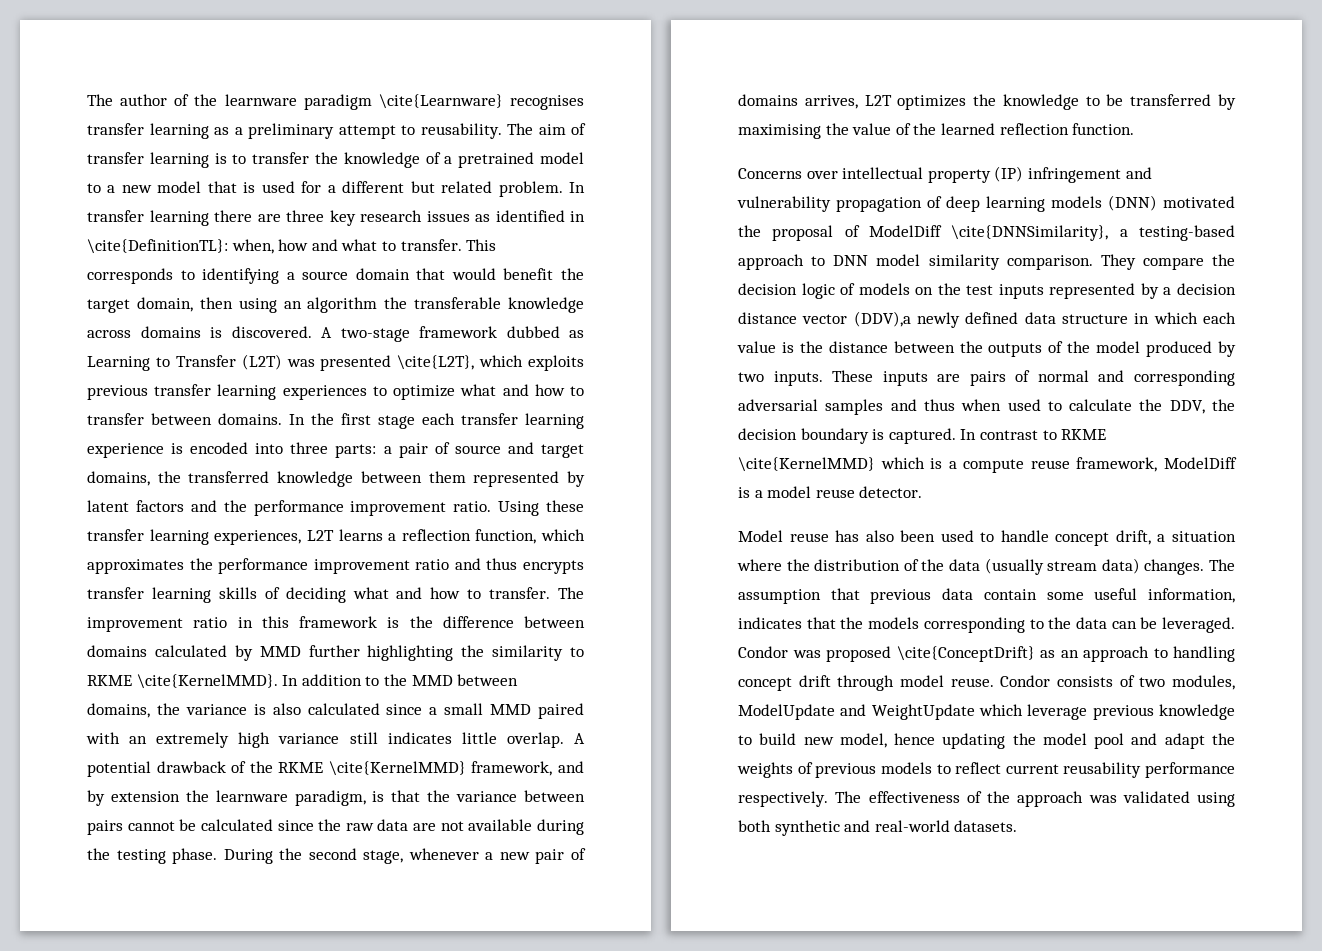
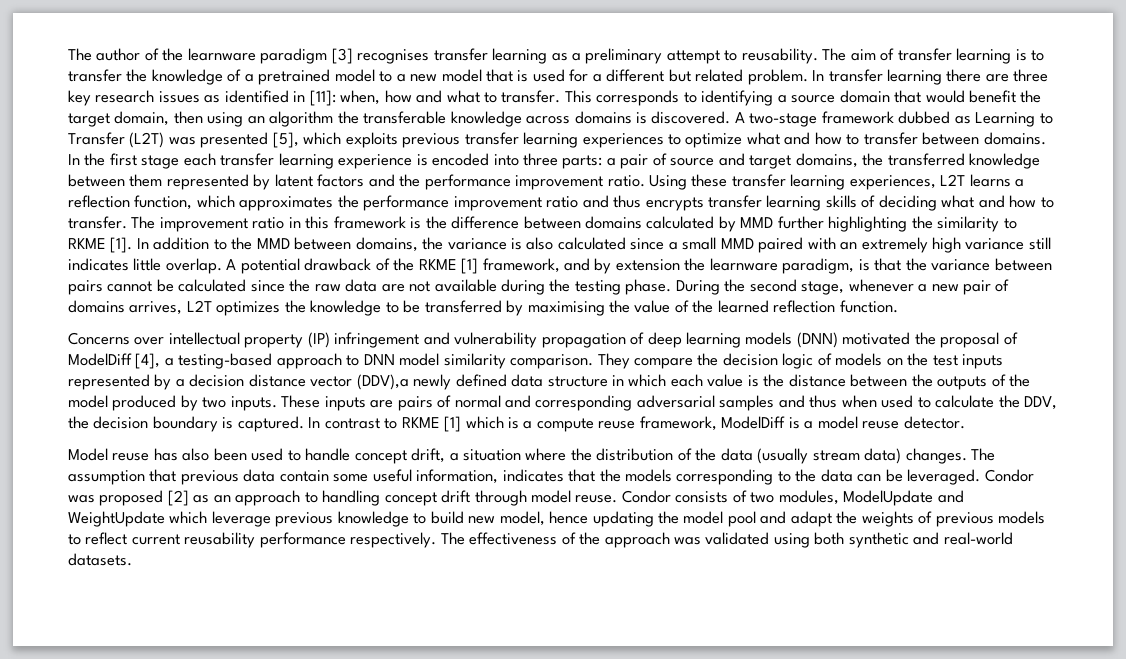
- The author of the learnware paradigm \cite{Learnware} recognises transfer learning as a preliminary attempt to reusability.
+ The author of the learnware paradigm [3] recognises transfer learning as a preliminary attempt to reusability.
- In transfer learning there are three key research issues as identified in \cite{DefinitionTL}: when, how and what to transfer.
+ In transfer learning there are three key research issues as identified in [11]: when, how and what to transfer.
- A two-stage framework dubbed as Learning to Transfer (L2T) was presented \cite{L2T}, which exploits previous transfer learning experiences to optimize what and how to transfer between domains.
+ A two-stage framework dubbed as Learning to Transfer (L2T) was presented [5], which exploits previous transfer learning experiences to optimize what and how to transfer between domains.
- The improvement ratio in this framework is the difference between domains calculated by MMD further highlighting the similarity to RKME \cite{KernelMMD}.
+ The improvement ratio in this framework is the difference between domains calculated by MMD further highlighting the similarity to RKME [1].
- A potential drawback of the RKME \cite{KernelMMD} framework, and by extension the learnware paradigm, is that the variance between pairs cannot be calculated since the raw data are not available during the testing phase.
+ A potential drawback of the RKME [1] framework, and by extension the learnware paradigm, is that the variance between pairs cannot be calculated since the raw data are not available during the testing phase.
- Concerns over intellectual property (IP) infringement and vulnerability propagation of deep learning models (DNN) motivated the proposal of ModelDiff \cite{DNNSimilarity}, a testing-based approach to DNN model similarity comparison.
+ Concerns over intellectual property (IP) infringement and vulnerability propagation of deep learning models (DNN) motivated the proposal of ModelDiff [4], a testing-based approach to DNN model similarity comparison.
- In contrast to RKME \cite{KernelMMD} which is a compute reuse framework, ModelDiff is a model reuse detector.
+ In contrast to RKME [1] which is a compute reuse framework, ModelDiff is a model reuse detector.
- Condor was proposed \cite{ConceptDrift} as an approach to handling concept drift through model reuse.
+ Condor was proposed [2] as an approach to handling concept drift through model reuse.

